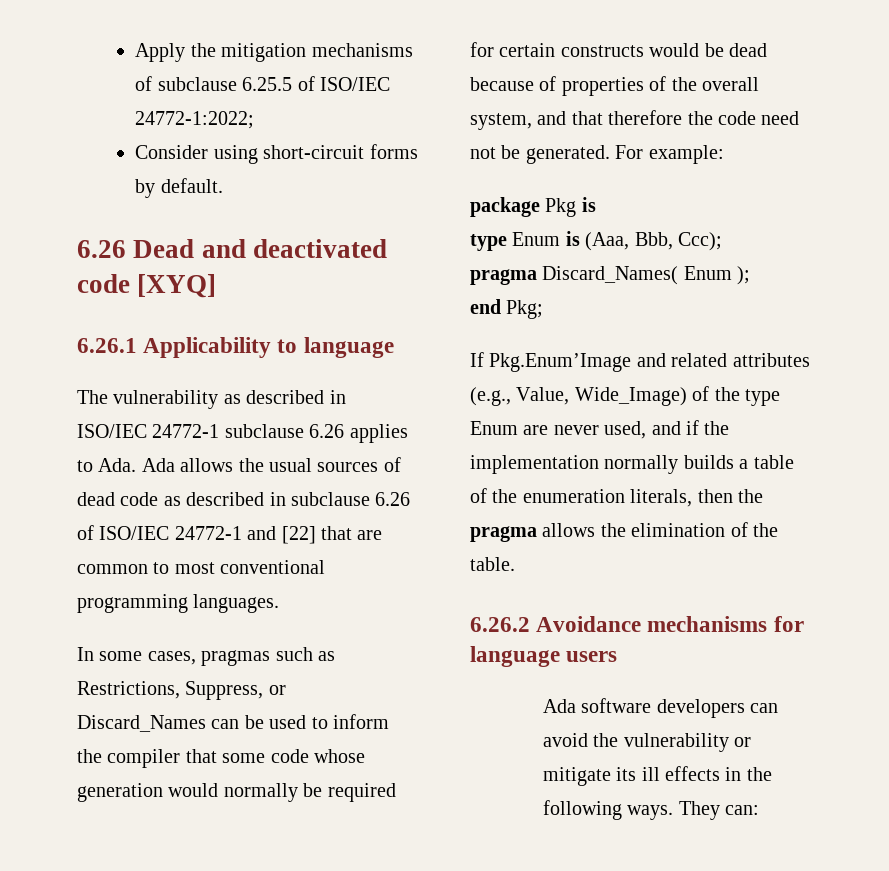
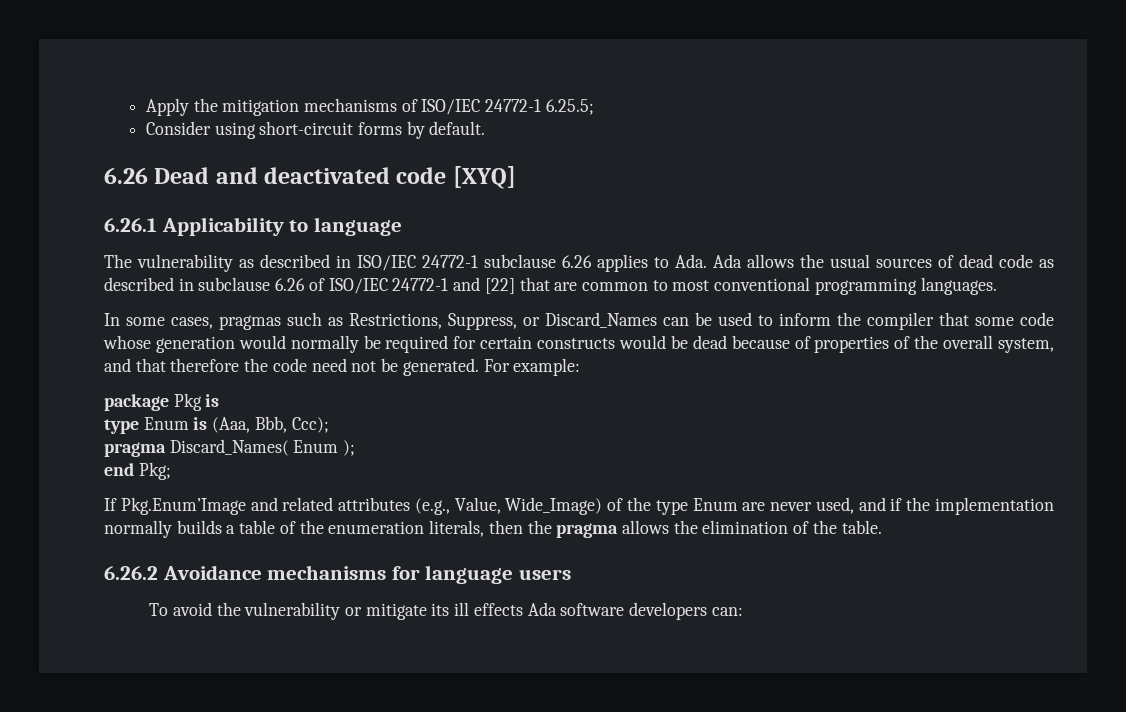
- Apply the mitigation mechanisms of subclause 6.25.5 of ISO/IEC 24772-1:2022;
+ Apply the mitigation mechanisms of ISO/IEC 24772-1 6.25.5;
- Ada software developers can avoid the vulnerability or mitigate its ill effects in the following ways. They can:
+ To avoid the vulnerability or mitigate its ill effects Ada software developers can:

